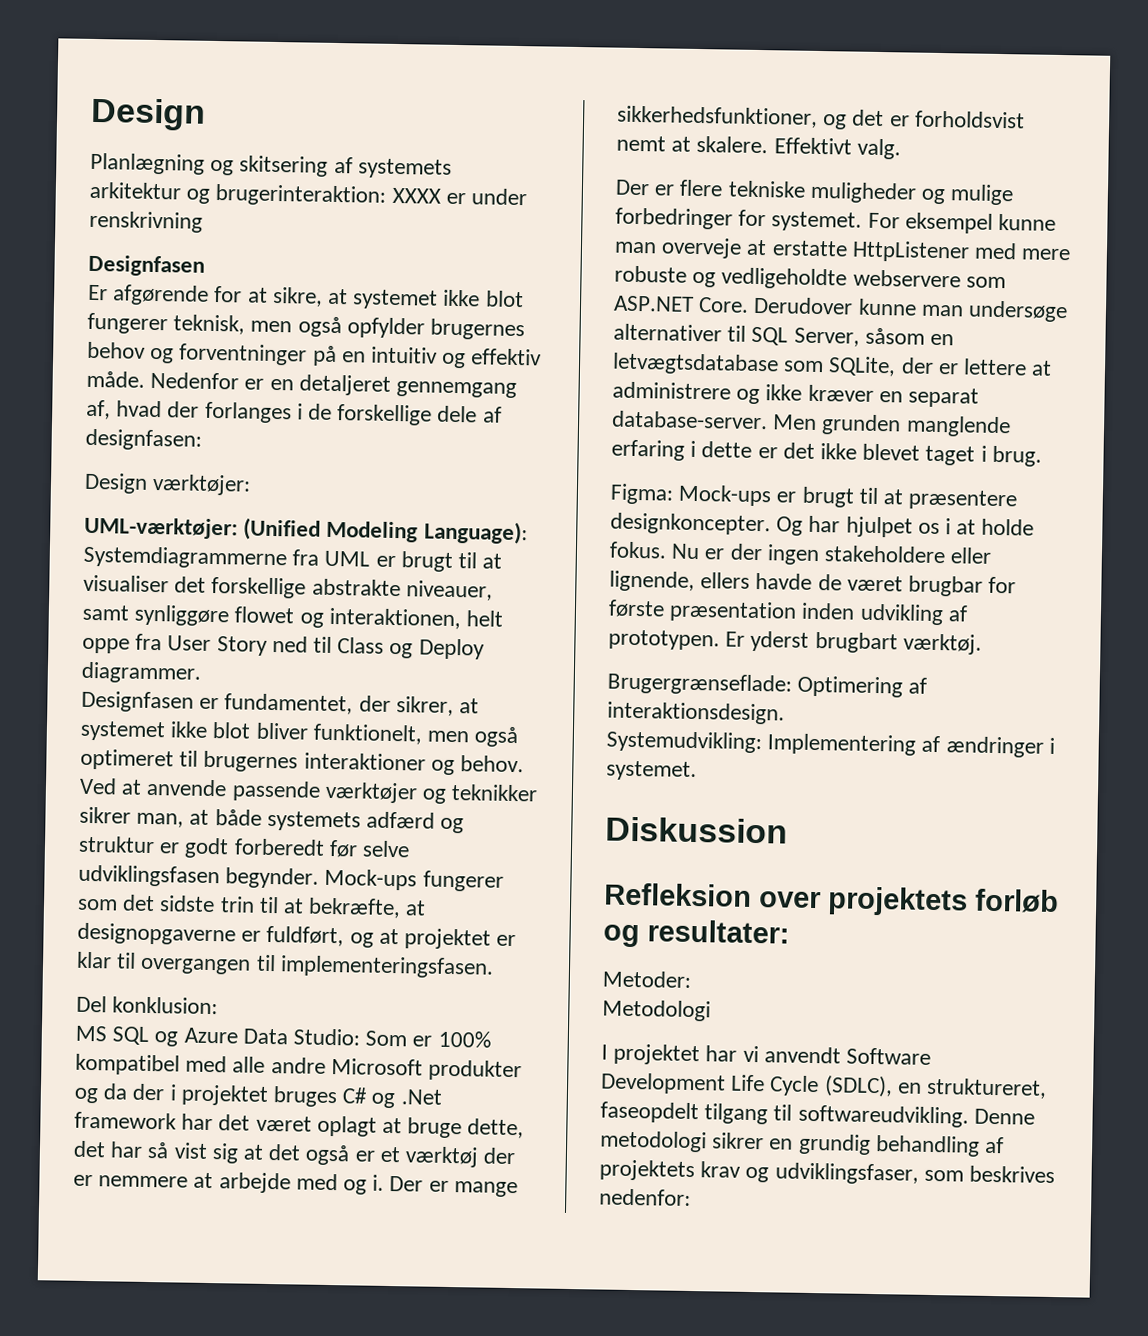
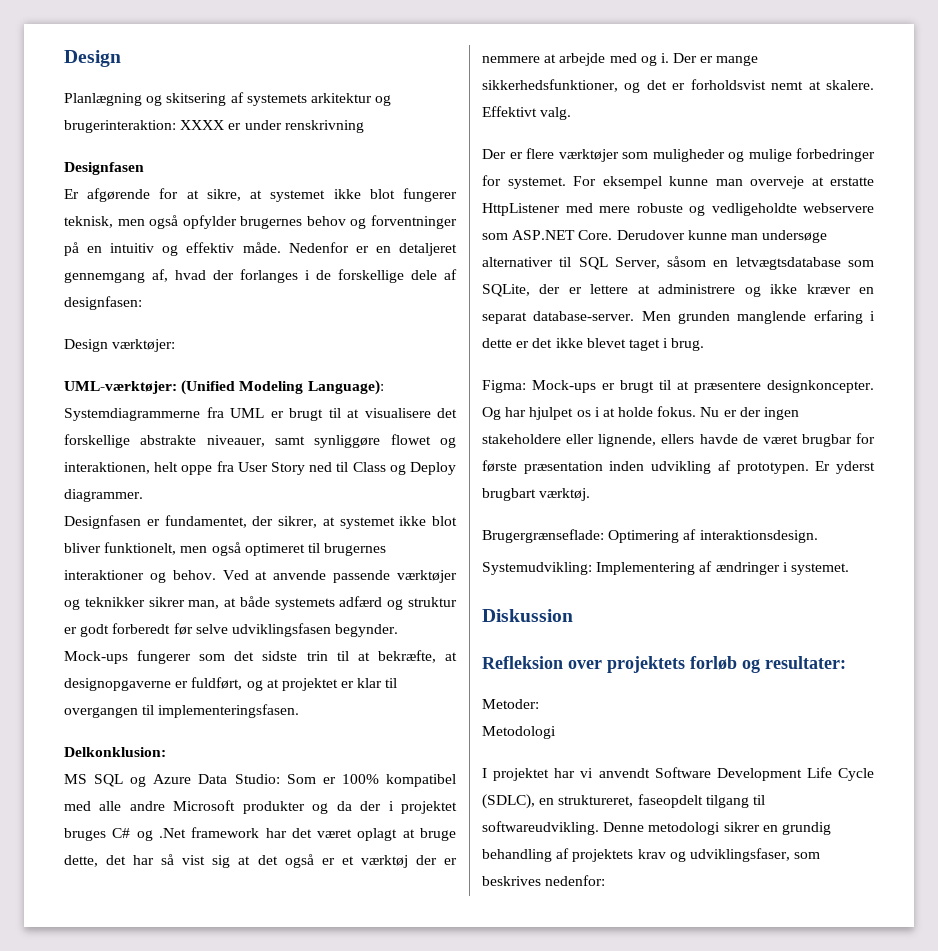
- UML-værktøjer: (Unified Modeling Language): Systemdiagrammerne fra UML er brugt til at visualiser det forskellige abstrakte niveauer, samt synliggøre flowet og interaktionen, helt oppe fra User Story ned til Class og Deploy diagrammer.
+ UML-værktøjer: (Unified Modeling Language): Systemdiagrammerne fra UML er brugt til at visualisere det forskellige abstrakte niveauer, samt synliggøre flowet og interaktionen, helt oppe fra User Story ned til Class og Deploy diagrammer.
- Del konklusion:
+ Delkonklusion:
- Der er flere tekniske muligheder og mulige forbedringer for systemet.
+ Der er flere værktøjer som muligheder og mulige forbedringer for systemet.

